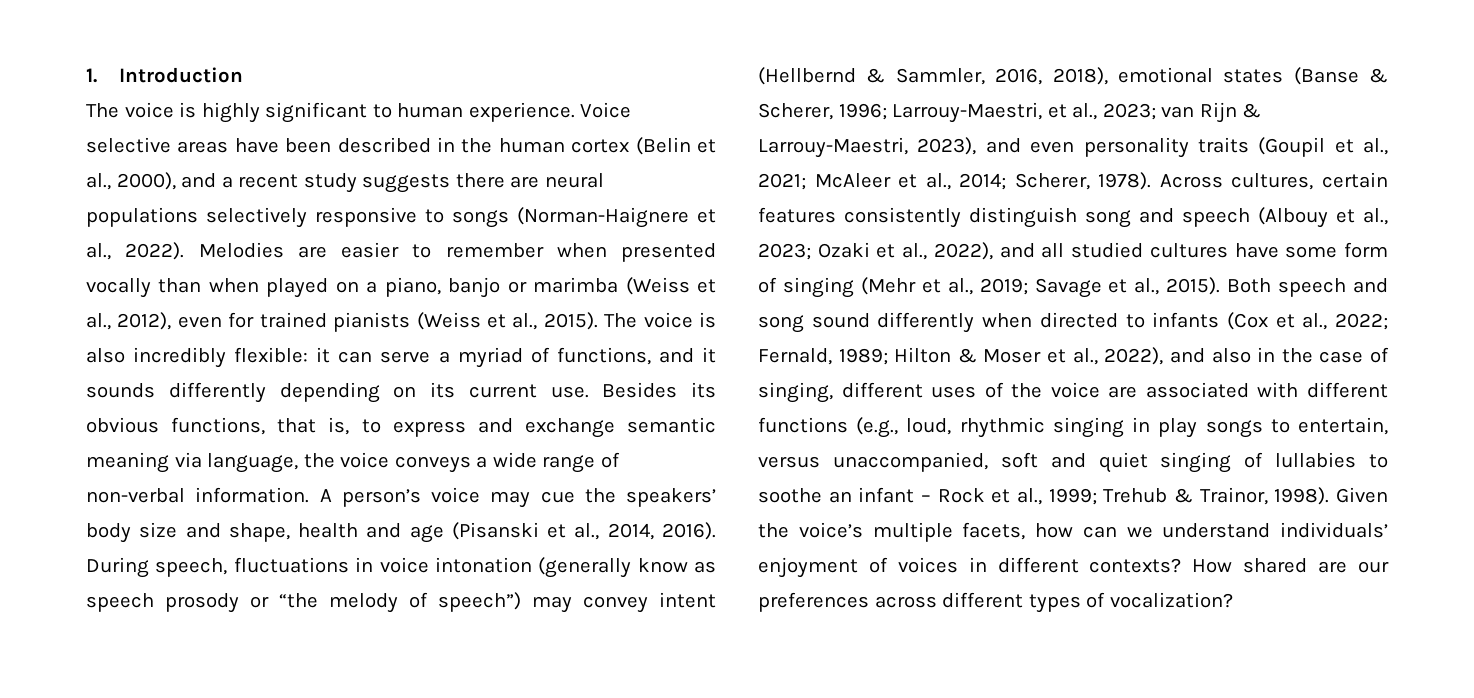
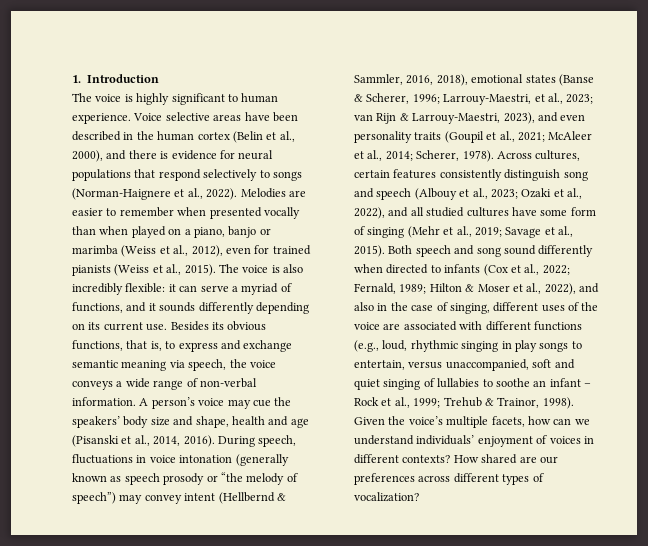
- Voice selective areas have been described in the human cortex (Belin et al., 2000), and a recent study suggests there are neural populations selectively responsive to songs (Norman-Haignere et al., 2022).
+ Voice selective areas have been described in the human cortex (Belin et al., 2000), and there is evidence for neural populations that respond selectively to songs (Norman-Haignere et al., 2022).
- Besides its obvious functions, that is, to express and exchange semantic meaning via language, the voice conveys a wide range of non-verbal information.
+ Besides its obvious functions, that is, to express and exchange semantic meaning via speech, the voice conveys a wide range of non-verbal information.
- During speech, fluctuations in voice intonation (generally know as speech prosody or “the melody of speech”) may convey intent (Hellbernd & Sammler, 2016, 2018), emotional states (Banse & Scherer, 1996; Larrouy-Maestri, et al., 2023; van Rijn & Larrouy-Maestri, 2023), and even personality traits (Goupil et al., 2021; McAleer et al., 2014; Scherer, 1978).
+ During speech, fluctuations in voice intonation (generally known as speech prosody or “the melody of speech”) may convey intent (Hellbernd & Sammler, 2016, 2018), emotional states (Banse & Scherer, 1996; Larrouy-Maestri, et al., 2023; van Rijn & Larrouy-Maestri, 2023), and even personality traits (Goupil et al., 2021; McAleer et al., 2014; Scherer, 1978).

